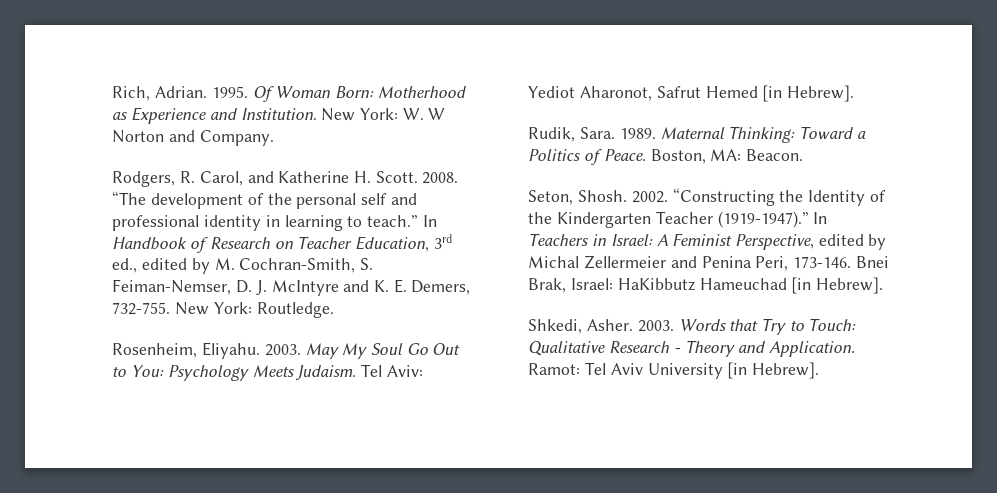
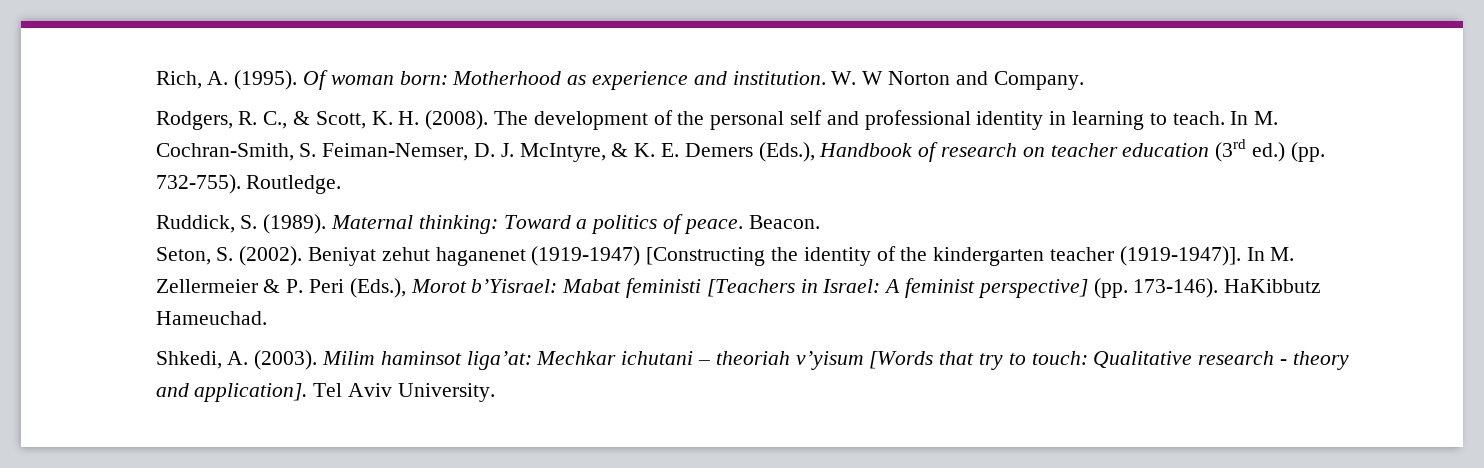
- Rich, Adrian. 1995. Of Woman Born: Motherhood as Experience and Institution. New York: W. W Norton and Company.
+ Rich, A. (1995). Of woman born: Motherhood as experience and institution. W. W Norton and Company.
- Rodgers, R. Carol, and Katherine H. Scott. 2008. “The development of the personal self and professional identity in learning to teach.” In Handbook of Research on Teacher Education, 3rd ed., edited by M. Cochran-Smith, S. Feiman-Nemser, D. J. McIntyre and K. E. Demers, 732-755. New York: Routledge.
- Rosenheim, Eliyahu. 2003. May My Soul Go Out to You: Psychology Meets Judaism. Tel Aviv: Yediot Aharonot, Safrut Hemed [in Hebrew].
- Rudik, Sara. 1989. Maternal Thinking: Toward a Politics of Peace. Boston, MA: Beacon.
- Seton, Shosh. 2002. “Constructing the Identity of the Kindergarten Teacher (1919-1947).” In Teachers in Israel: A Feminist Perspective, edited by Michal Zellermeier and Penina Peri, 173-146. Bnei Brak, Israel: HaKibbutz Hameuchad [in Hebrew].
- Shkedi, Asher. 2003. Words that Try to Touch: Qualitative Research - Theory and Application. Ramot: Tel Aviv University [in Hebrew].
+ Rodgers, R. C., & Scott, K. H. (2008). The development of the personal self and professional identity in learning to teach. In M. Cochran-Smith, S. Feiman-Nemser, D. J. McIntyre, & K. E. Demers (Eds.), Handbook of research on teacher education (3rd ed.) (pp. 732-755). Routledge.
+ Ruddick, S. (1989). Maternal thinking: Toward a politics of peace. Beacon.
+ Seton, S. (2002). Beniyat zehut haganenet (1919-1947) [Constructing the identity of the kindergarten teacher (1919-1947)]. In M. Zellermeier & P. Peri (Eds.), Morot b’Yisrael: Mabat feministi [Teachers in Israel: A feminist perspective] (pp. 173-146). HaKibbutz Hameuchad.
+ Shkedi, A. (2003). Milim haminsot liga’at: Mechkar ichutani – theoriah v’yisum [Words that try to touch: Qualitative research - theory and application]. Tel Aviv University.

